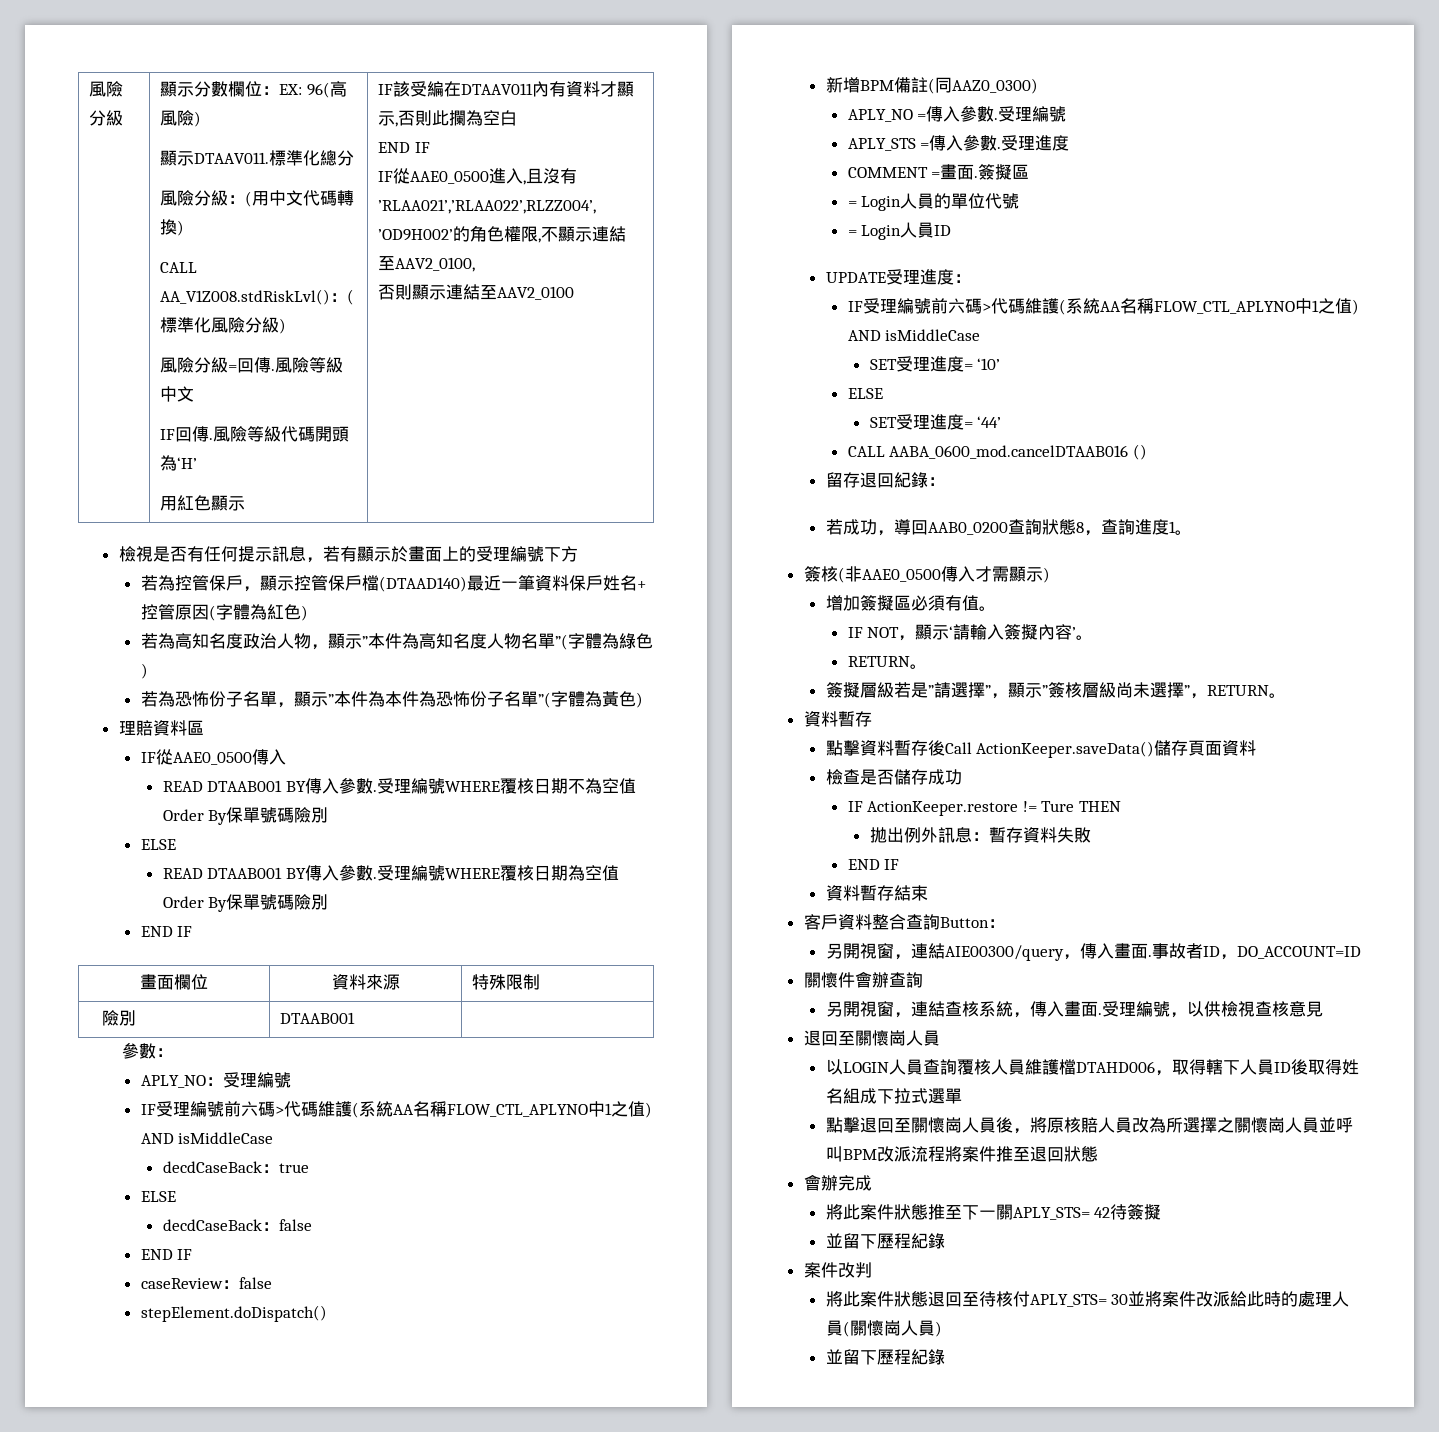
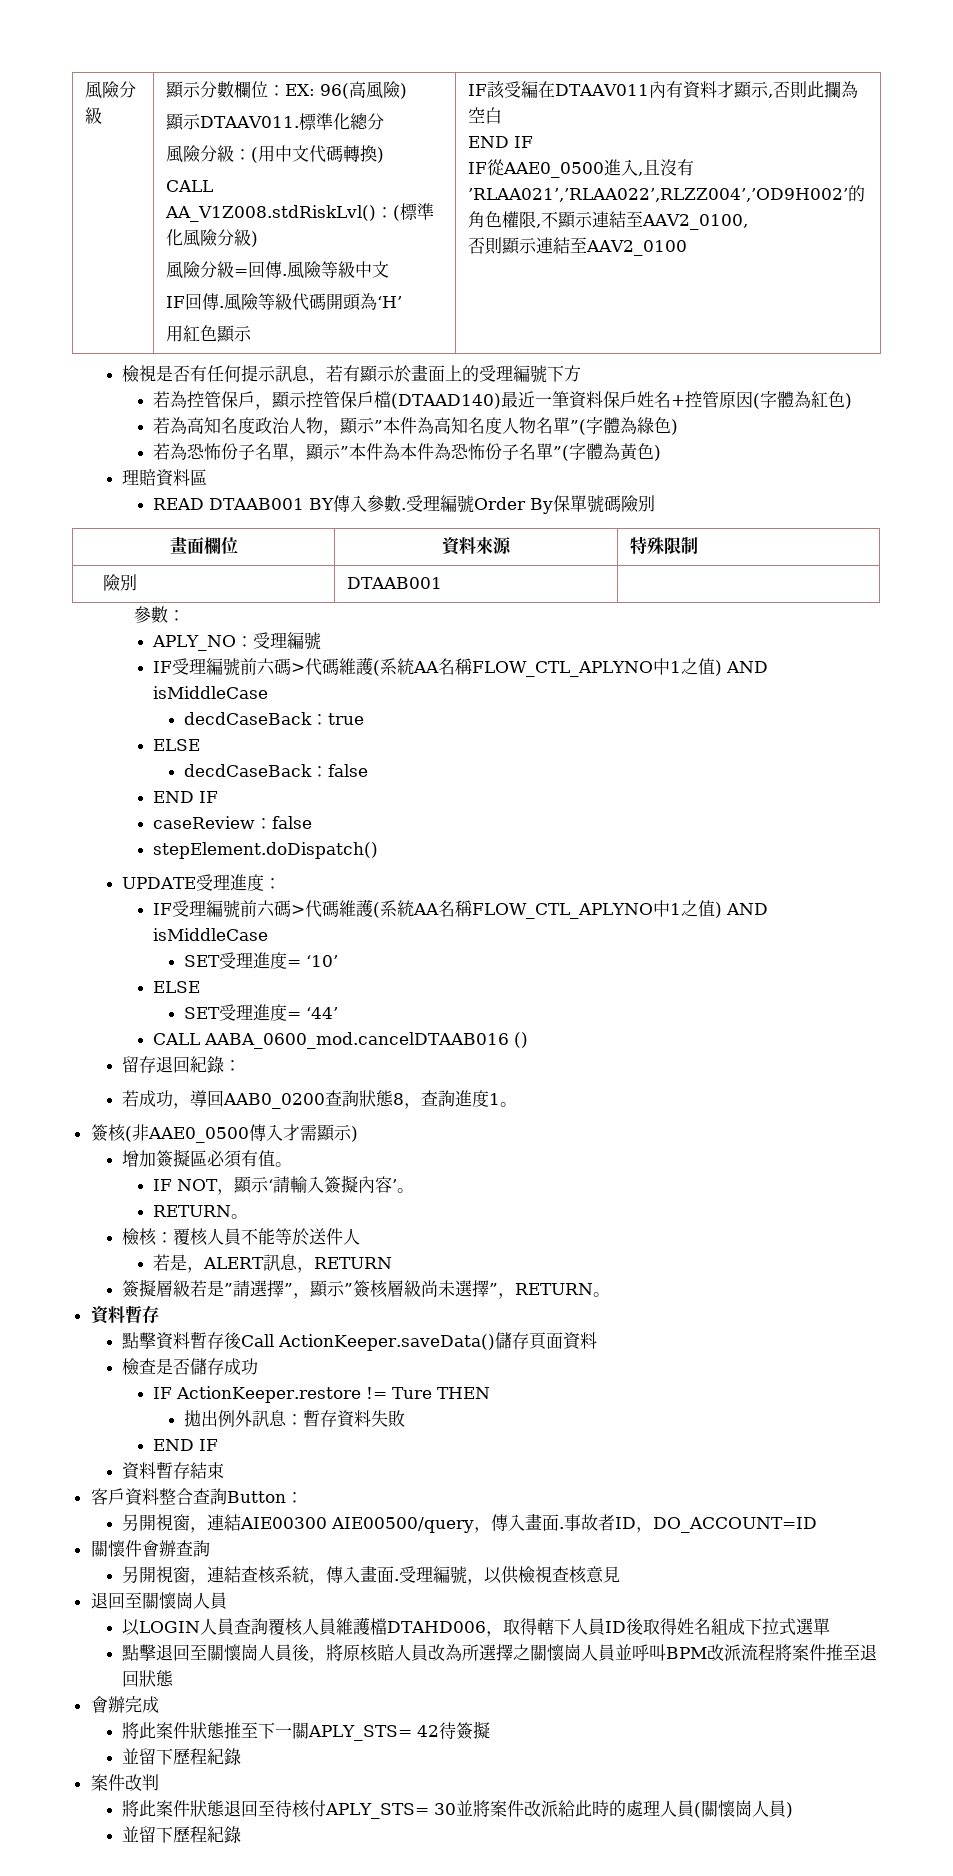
- IF從AAE0_0500傳入
- READ DTAAB001 BY傳入參數.受理編號WHERE覆核日期不為空值Order By保單號碼險別
- ELSE
- READ DTAAB001 BY傳入參數.受理編號WHERE覆核日期為空值Order By保單號碼險別
- END IF
+ READ DTAAB001 BY傳入參數.受理編號Order By保單號碼險別
- 新增BPM備註(同AAZ0_0300)
- APLY_NO =傳入參數.受理編號
- APLY_STS =傳入參數.受理進度
- COMMENT =畫面.簽擬區
- = Login人員的單位代號
- = Login人員ID
+ 檢核：覆核人員不能等於送件人
+ 若是，ALERT訊息，RETURN
- 另開視窗，連結AIE00300/query，傳入畫面.
+ 另開視窗，連結AIE00300 AIE00500/query，傳入畫面.

